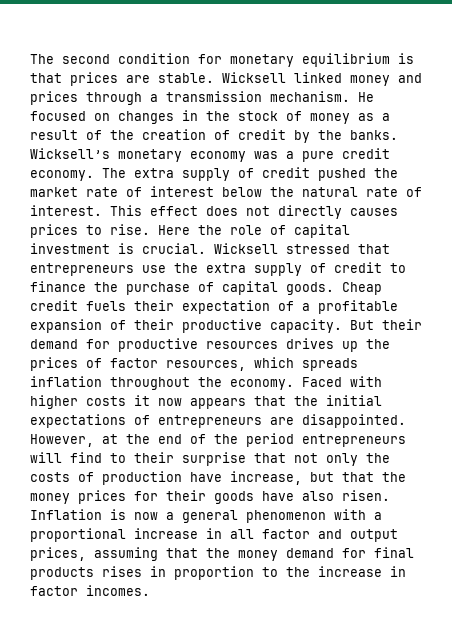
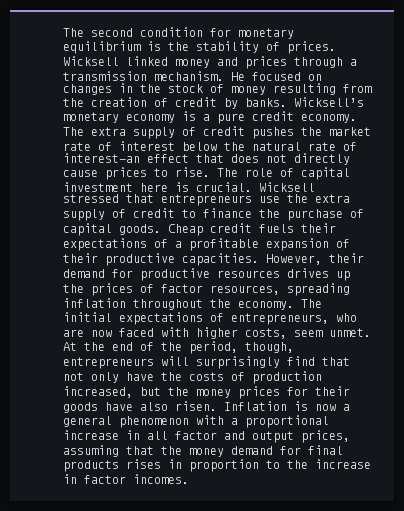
- The second condition for monetary equilibrium is that prices are stable.
+ The second condition for monetary equilibrium is the stability of prices.
- He focused on changes in the stock of money as a result of the creation of credit by the banks.
+ He focused on changes in the stock of money resulting from the creation of credit by banks.
- Wicksell’s monetary economy was a pure credit economy.
+ Wicksell’s monetary economy is a pure credit economy.
- The extra supply of credit pushed the market rate of interest below the natural rate of interest. This effect does not directly causes prices to rise.
+ The extra supply of credit pushes the market rate of interest below the natural rate of interest—an effect that does not directly cause prices to rise.
- Here the role of capital investment is crucial.
+ The role of capital investment here is crucial.
- Cheap credit fuels their expectation of a profitable expansion of their productive capacity. But their demand for productive resources drives up the prices of factor resources, which spreads inflation throughout the economy.
+ Cheap credit fuels their expectations of a profitable expansion of their productive capacities. However, their demand for productive resources drives up the prices of factor resources, spreading inflation throughout the economy.
- Faced with higher costs it now appears that the initial expectations of entrepreneurs are disappointed. However, at the end of the period entrepreneurs will find to their surprise that not only the costs of production have increase, but that the money prices for their goods have also risen.
+ The initial expectations of entrepreneurs, who are now faced with higher costs, seem unmet. At the end of the period, though, entrepreneurs will surprisingly find that not only have the costs of production increased, but the money prices for their goods have also risen.

